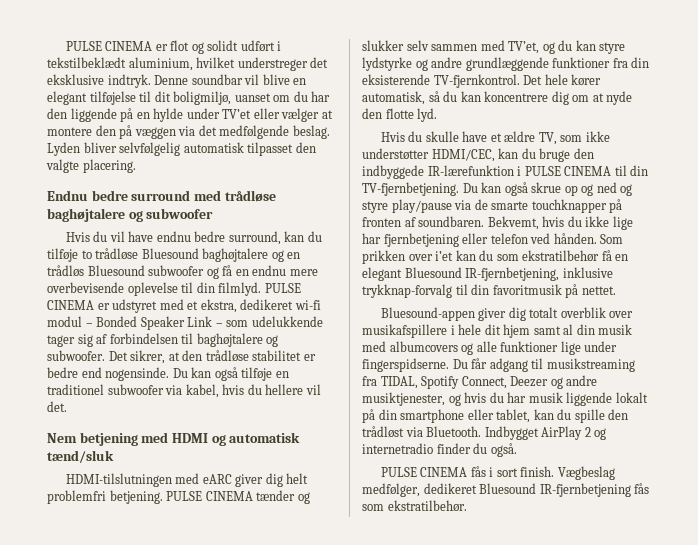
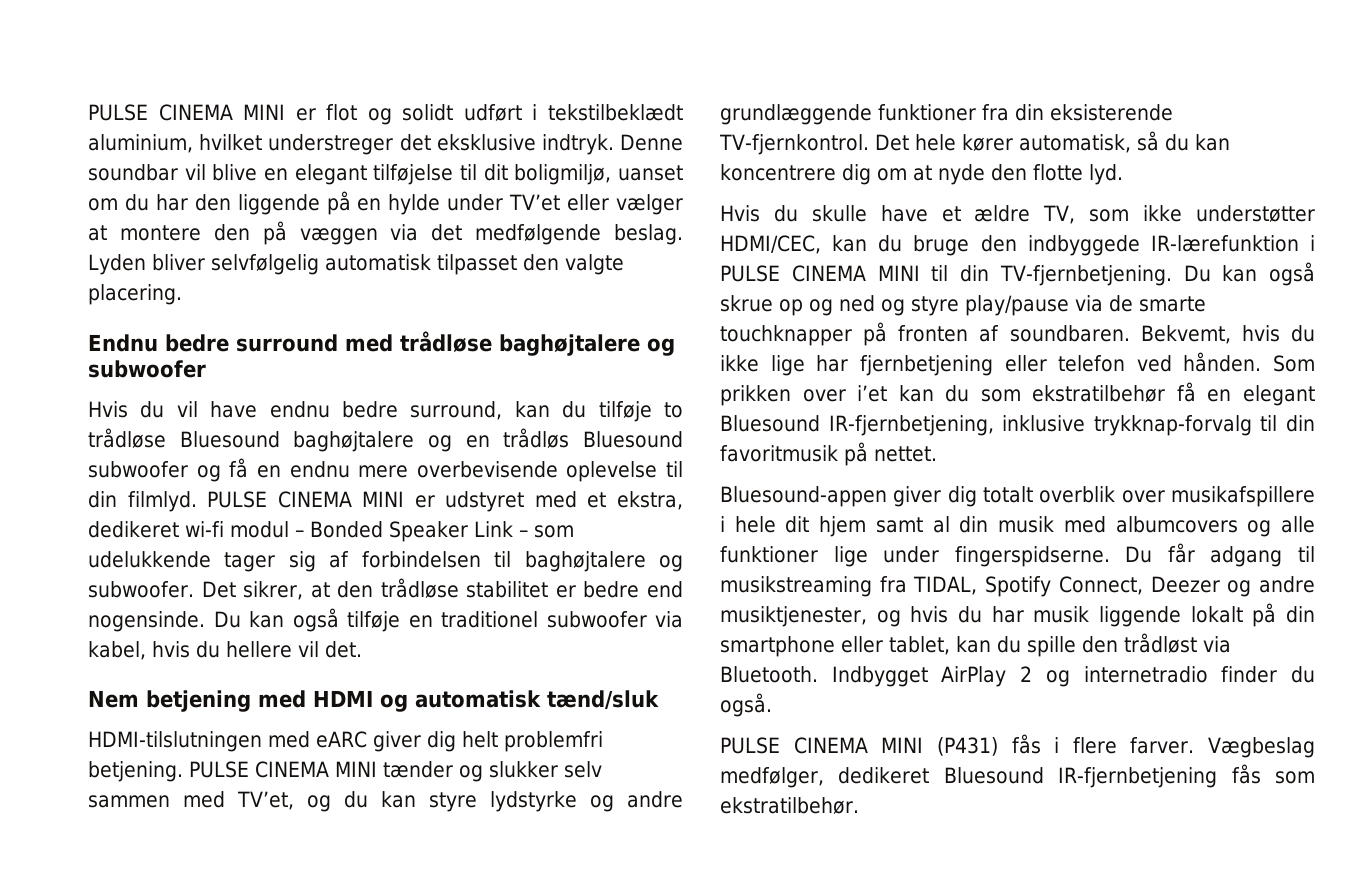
- PULSE CINEMA er flot og solidt udført i tekstilbeklædt aluminium, hvilket understreger det eksklusive indtryk.
+ PULSE CINEMA MINI er flot og solidt udført i tekstilbeklædt aluminium, hvilket understreger det eksklusive indtryk.
- PULSE CINEMA er udstyret med et ekstra, dedikeret wi-fi modul – Bonded Speaker Link – som udelukkende tager sig af forbindelsen til baghøjtalere og subwoofer.
+ PULSE CINEMA MINI er udstyret med et ekstra, dedikeret wi-fi modul – Bonded Speaker Link – som udelukkende tager sig af forbindelsen til baghøjtalere og subwoofer.
- PULSE CINEMA tænder og slukker selv sammen med TV’et, og du kan styre lydstyrke og andre grundlæggende funktioner fra din eksisterende TV-fjernkontrol.
+ PULSE CINEMA MINI tænder og slukker selv sammen med TV’et, og du kan styre lydstyrke og andre grundlæggende funktioner fra din eksisterende TV-fjernkontrol.
- Hvis du skulle have et ældre TV, som ikke understøtter HDMI/CEC, kan du bruge den indbyggede IR-lærefunktion i PULSE CINEMA til din TV-fjernbetjening.
+ Hvis du skulle have et ældre TV, som ikke understøtter HDMI/CEC, kan du bruge den indbyggede IR-lærefunktion i PULSE CINEMA MINI til din TV-fjernbetjening.
- PULSE CINEMA fås i sort finish.
+ PULSE CINEMA MINI (P431) fås i flere farver.

